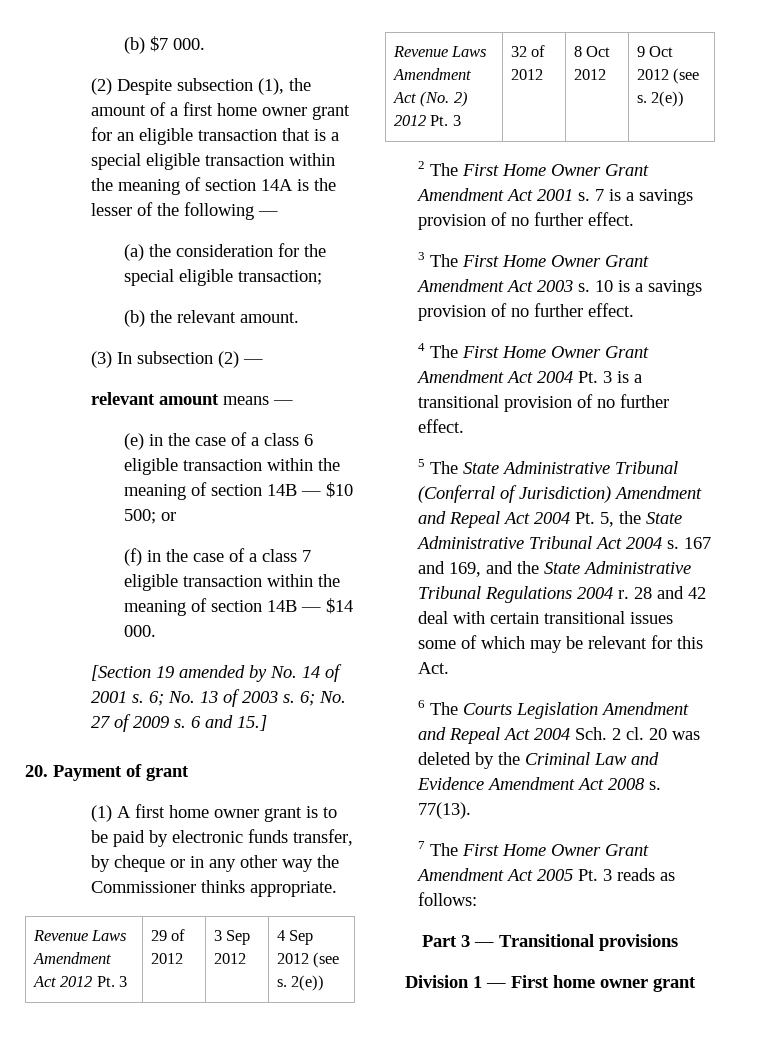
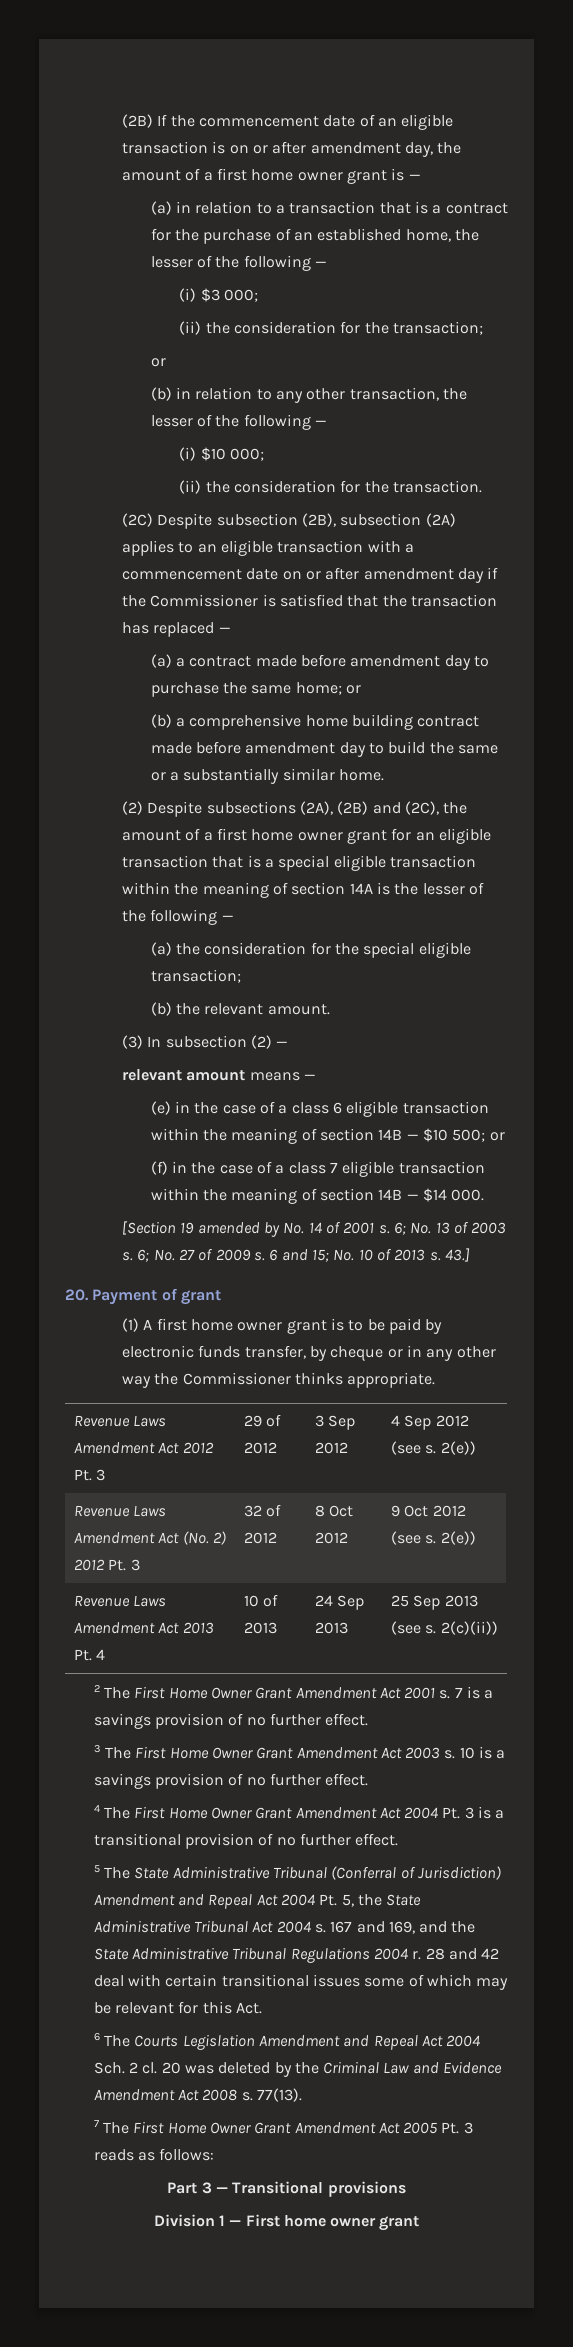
- (b) $7 000.
- (2) Despite subsection (1), the amount of a first home owner grant for an eligible transaction that is a special eligible transaction within the meaning of section 14A is the lesser of the following —
+ (2B) If the commencement date of an eligible transaction is on or after amendment day, the amount of a first home owner grant is —
+ (a) in relation to a transaction that is a contract for the purchase of an established home, the lesser of the following —
+ (i) $3 000;
+ (ii) the consideration for the transaction;
+ or
+ (b) in relation to any other transaction, the lesser of the following —
+ (i) $10 000;
+ (ii) the consideration for the transaction.
+ (2C) Despite subsection (2B), subsection (2A) applies to an eligible transaction with a commencement date on or after amendment day if the Commissioner is satisfied that the transaction has replaced —
+ (a) a contract made before amendment day to purchase the same home; or
+ (b) a comprehensive home building contract made before amendment day to build the same or a substantially similar home.
+ (2) Despite subsections (2A), (2B) and (2C), the amount of a first home owner grant for an eligible transaction that is a special eligible transaction within the meaning of section 14A is the lesser of the following —
- 6 and 15.]
+ 6 and 15; No. 10 of 2013 s. 43.]
+ Revenue Laws Amendment Act 2013 Pt. 4 | 10 of 2013 | 24 Sep 2013 | 25 Sep 2013 (see s. 2(c)(ii))

